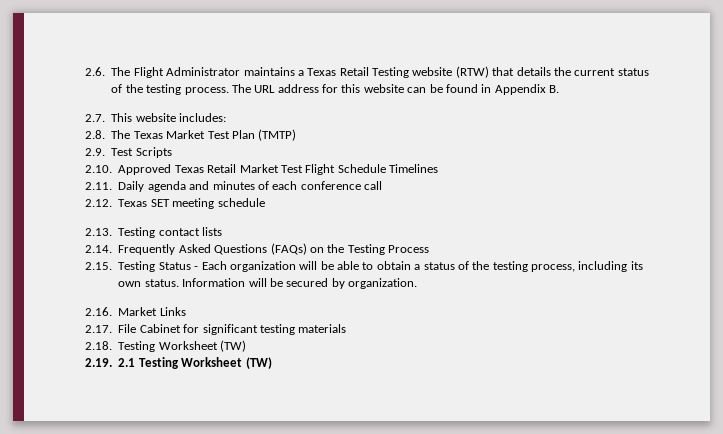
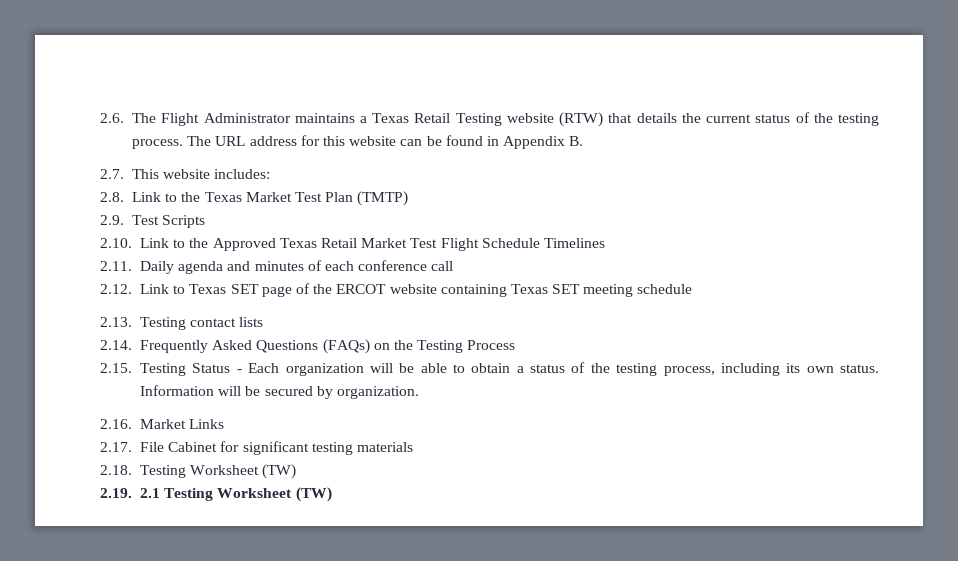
- 2.8. The Texas Market Test Plan (TMTP)
+ 2.8. Link to the Texas Market Test Plan (TMTP)
- 2.10. Approved Texas Retail Market Test Flight Schedule Timelines
+ 2.10. Link to the Approved Texas Retail Market Test Flight Schedule Timelines
- 2.12. Texas SET meeting schedule
+ 2.12. Link to Texas SET page of the ERCOT website containing Texas SET meeting schedule

